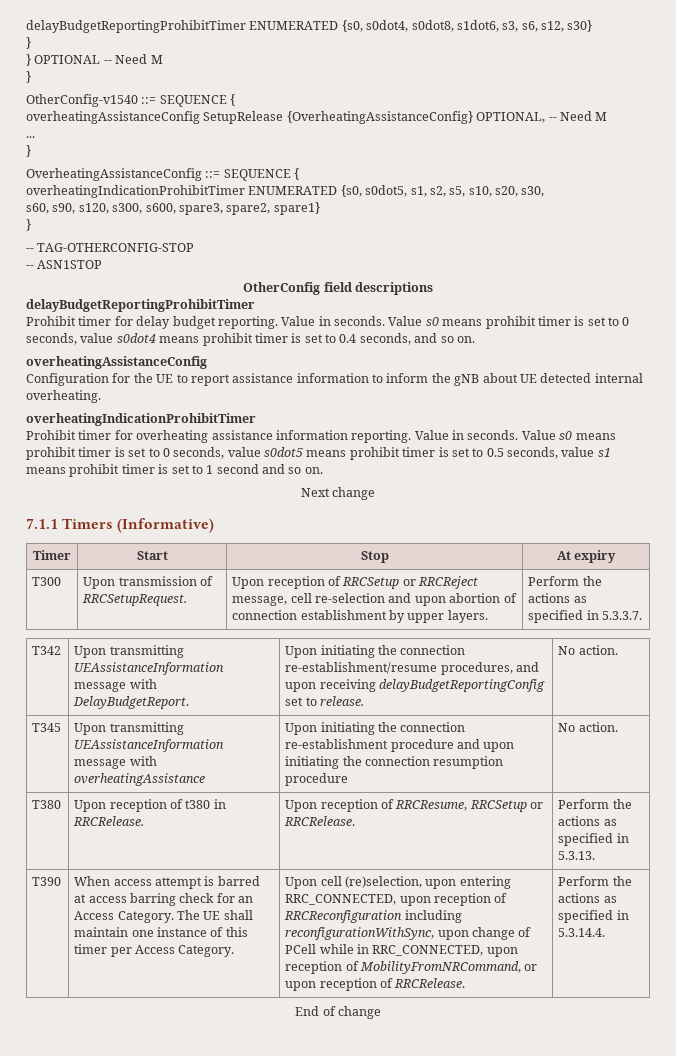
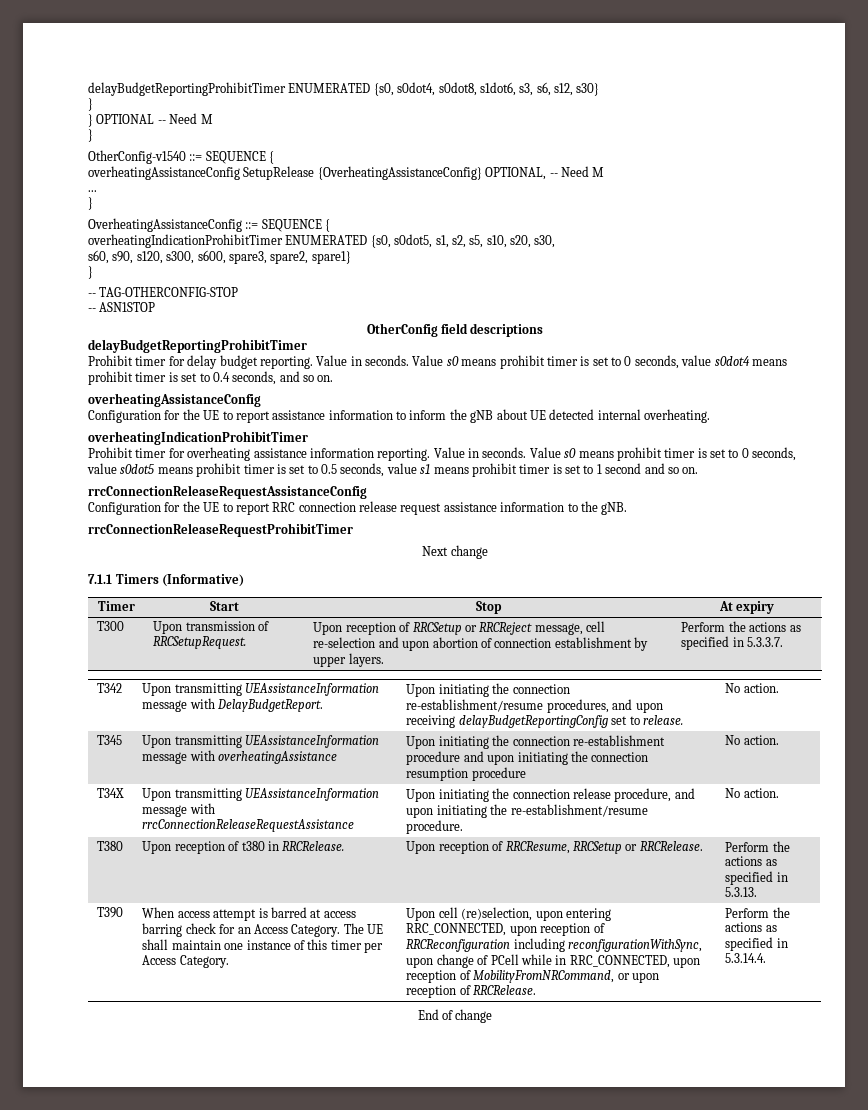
+ rrcConnectionReleaseRequestAssistanceConfig
+ Configuration for the UE to report RRC connection release request assistance information to the gNB.
+ rrcConnectionReleaseRequestProhibitTimer
+ T34X | Upon transmitting UEAssistanceInformation message with rrcConnectionReleaseRequestAssistance | Upon initiating the connection release procedure, and upon initiating the re-establishment/resume procedure. | No action.

